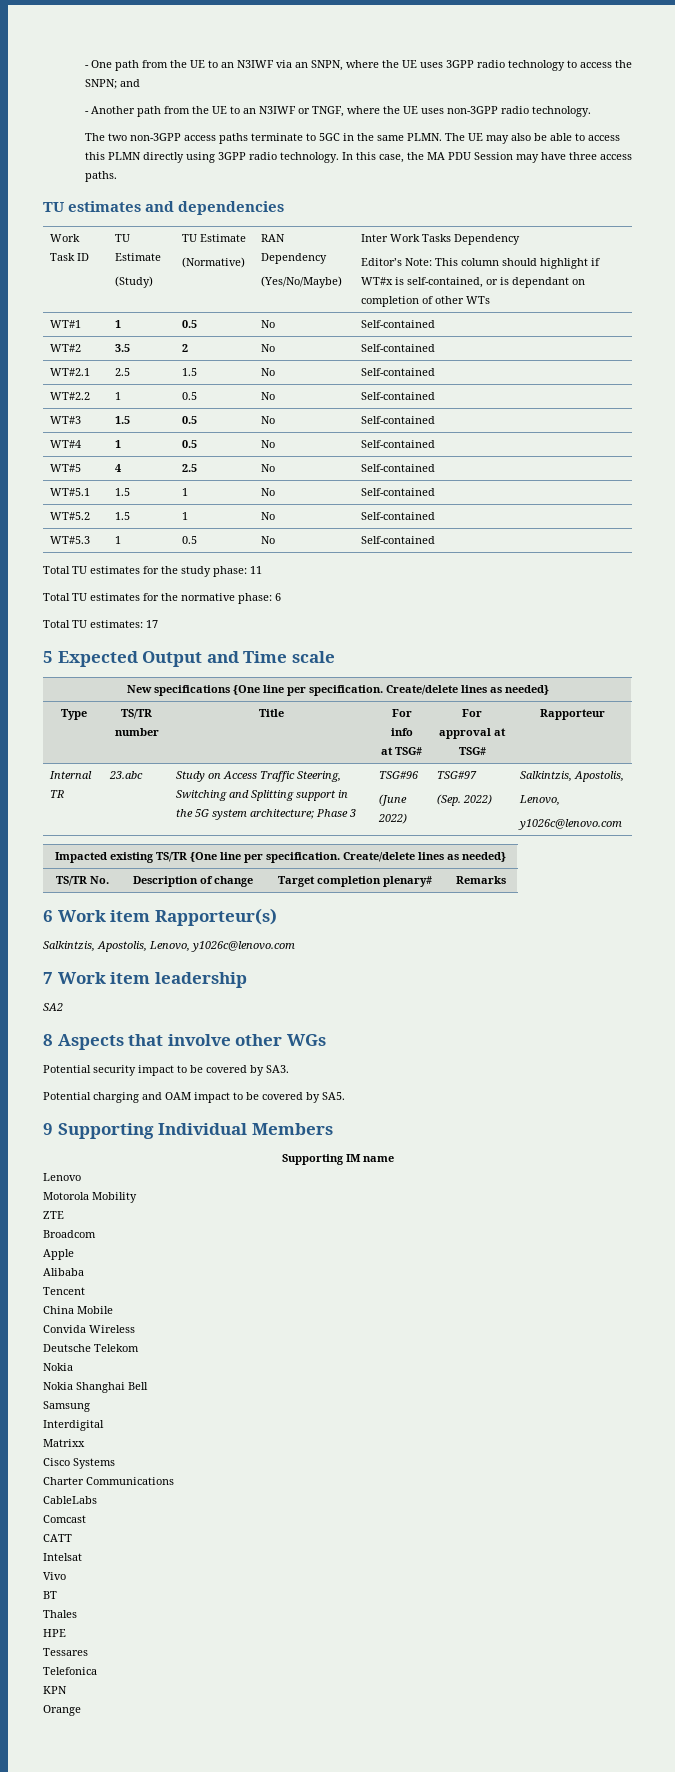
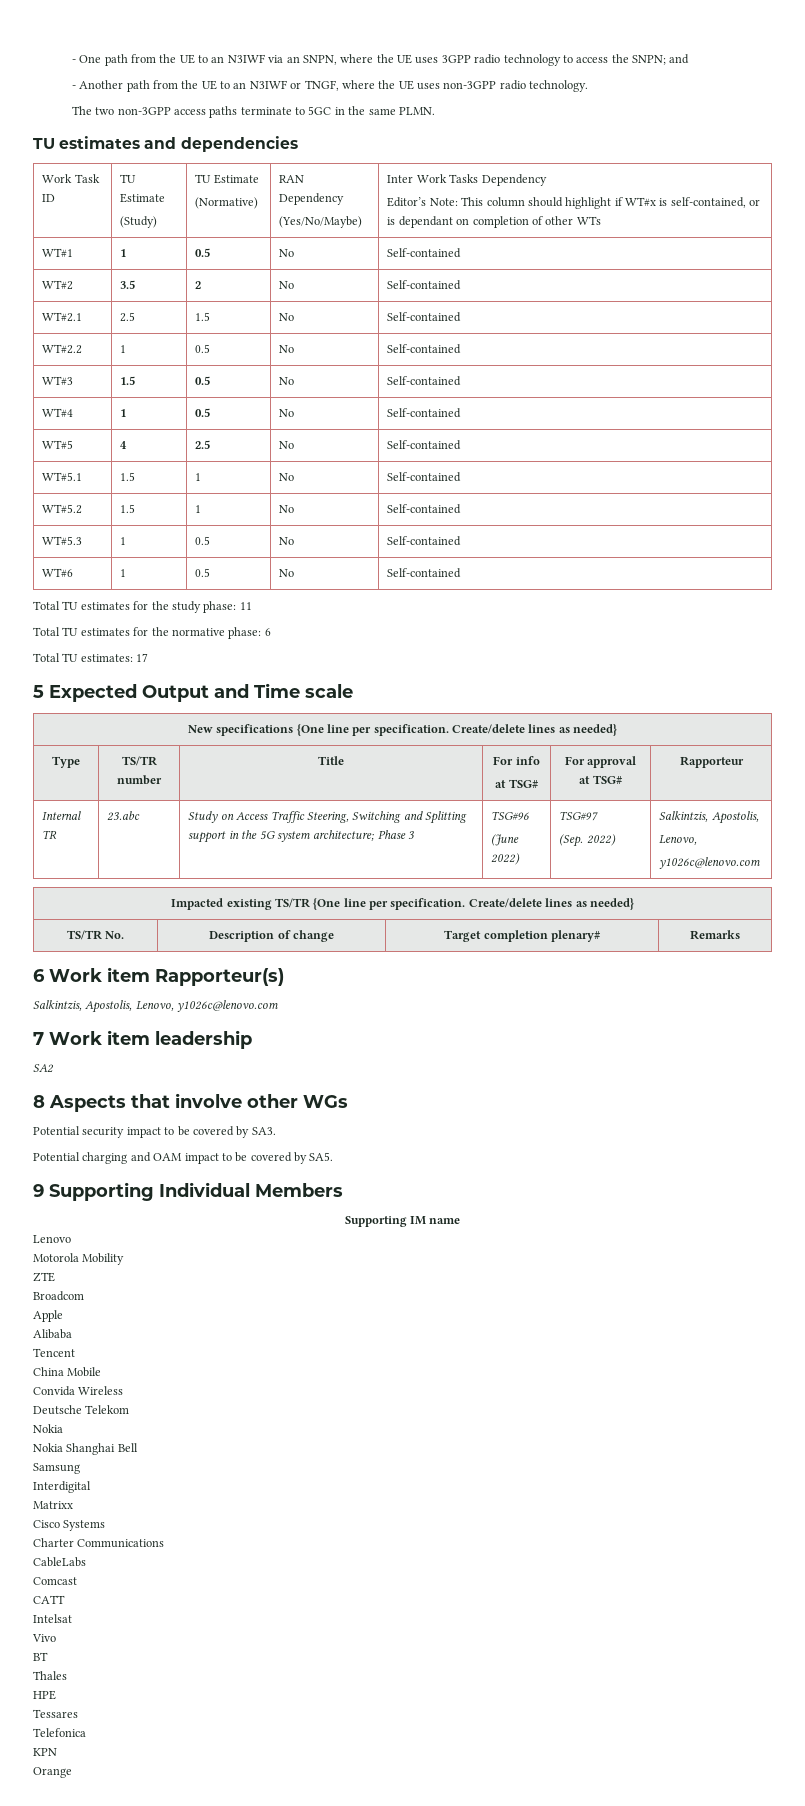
- The UE may also be able to access this PLMN directly using 3GPP radio technology. In this case, the MA PDU Session may have three access paths.
+ WT#6 | 1 | 0.5 | No | Self-contained

